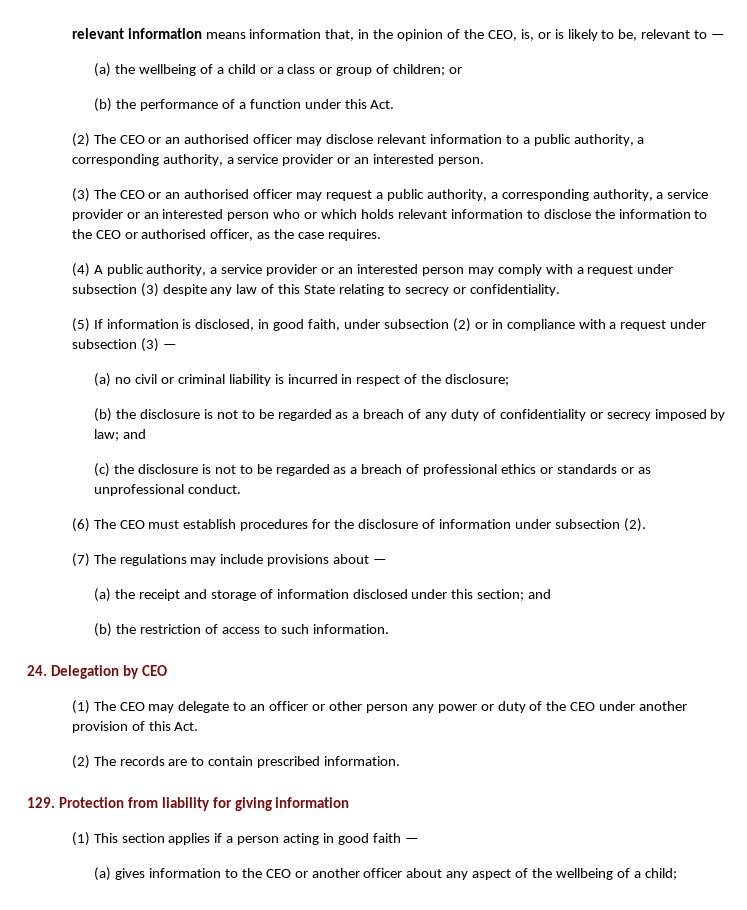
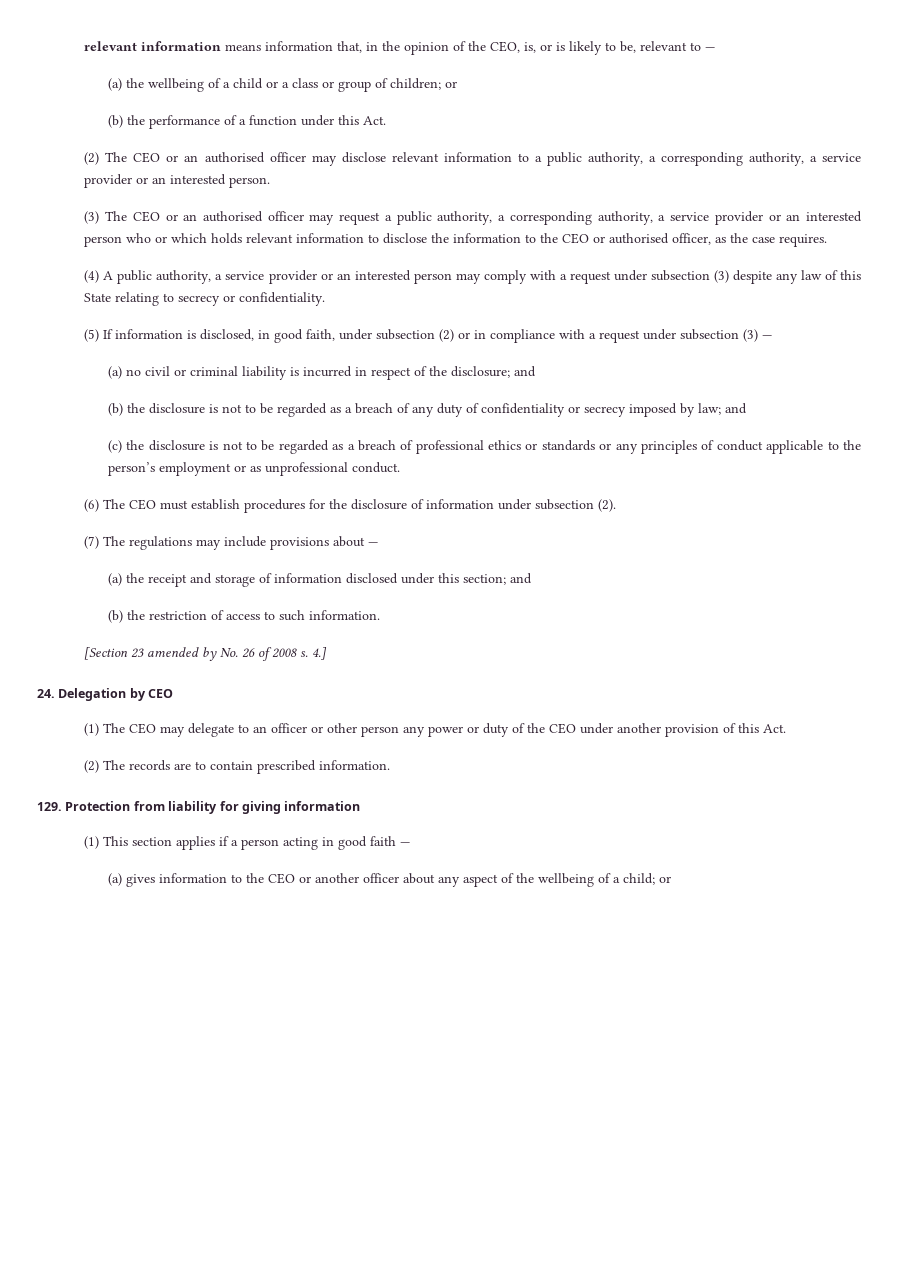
- (a) no civil or criminal liability is incurred in respect of the disclosure;
+ (a) no civil or criminal liability is incurred in respect of the disclosure; and
- (c) the disclosure is not to be regarded as a breach of professional ethics or standards or as unprofessional conduct.
+ (c) the disclosure is not to be regarded as a breach of professional ethics or standards or any principles of conduct applicable to the person’s employment or as unprofessional conduct.
+ [Section 23 amended by No. 26 of 2008 s. 4.]
- (a) gives information to the CEO or another officer about any aspect of the wellbeing of a child;
+ (a) gives information to the CEO or another officer about any aspect of the wellbeing of a child; or

